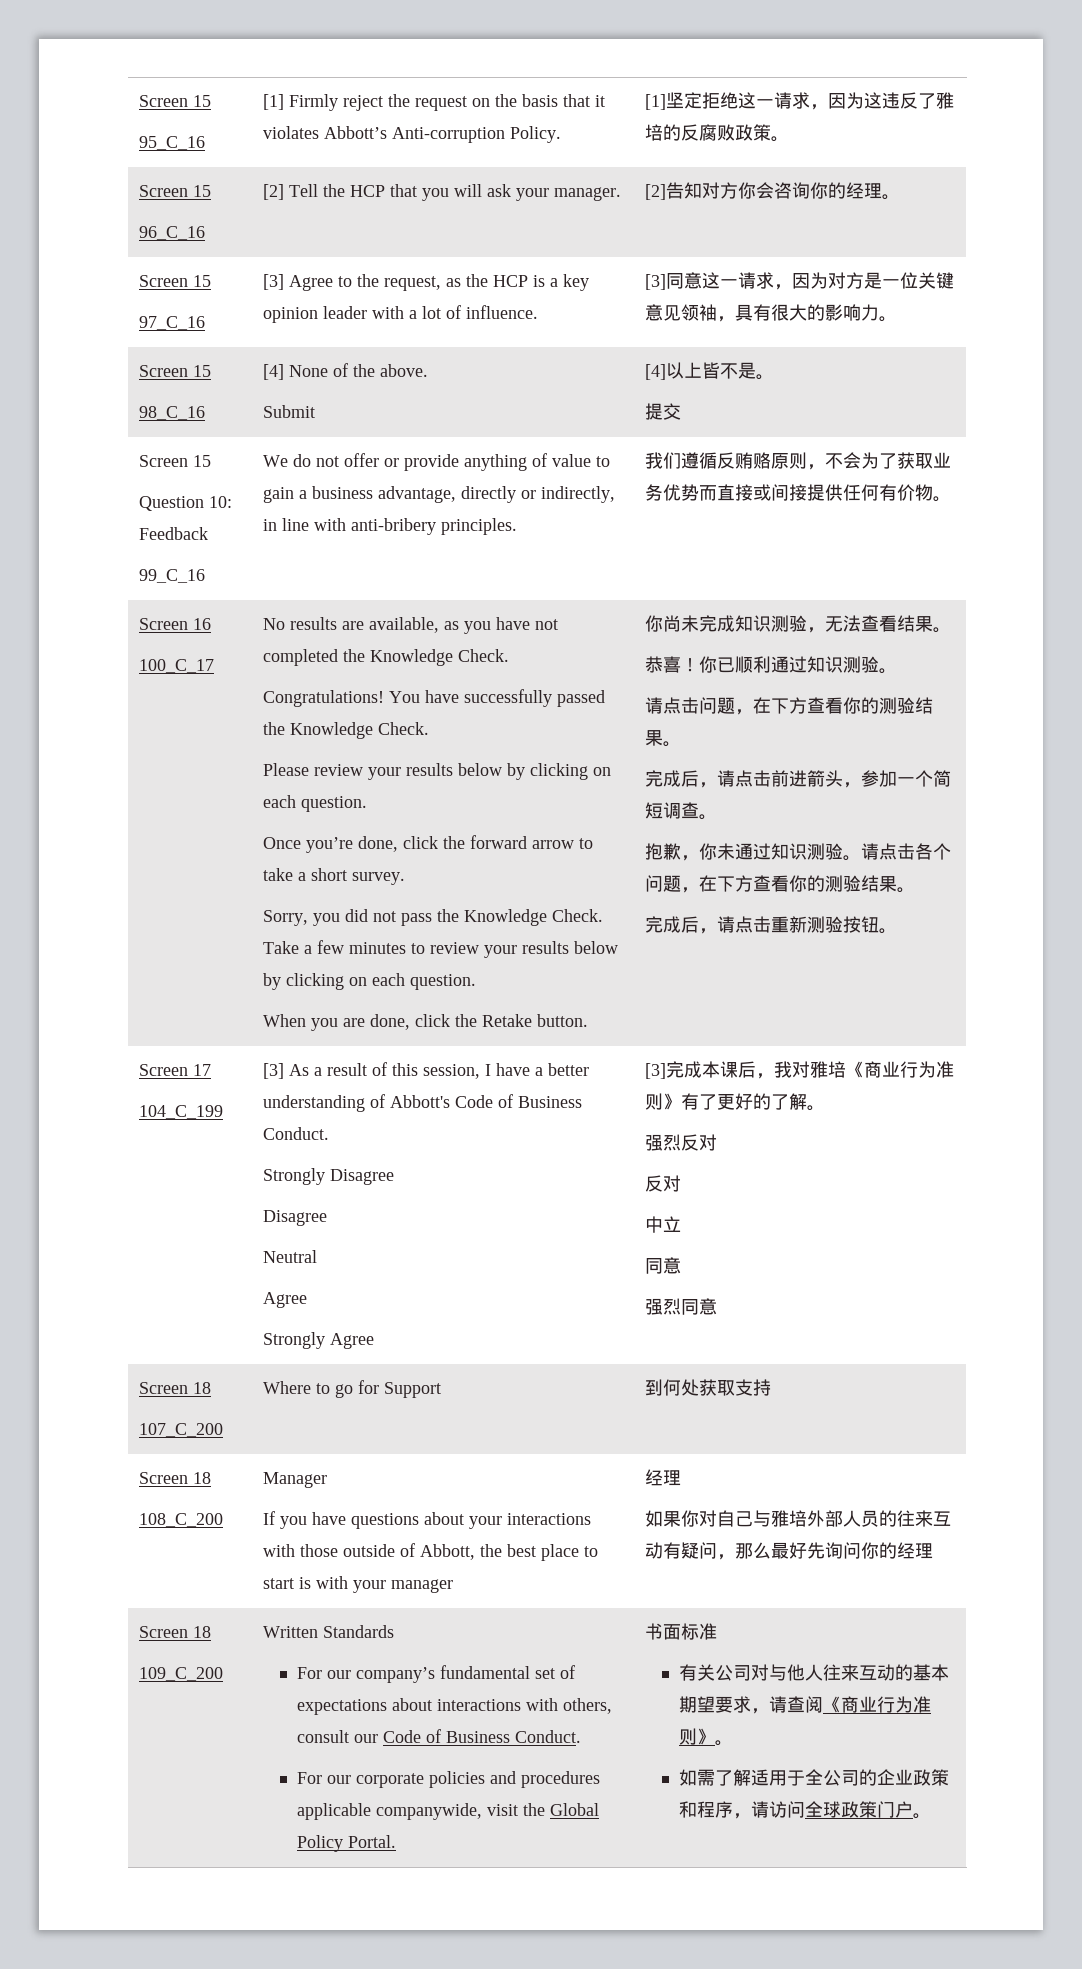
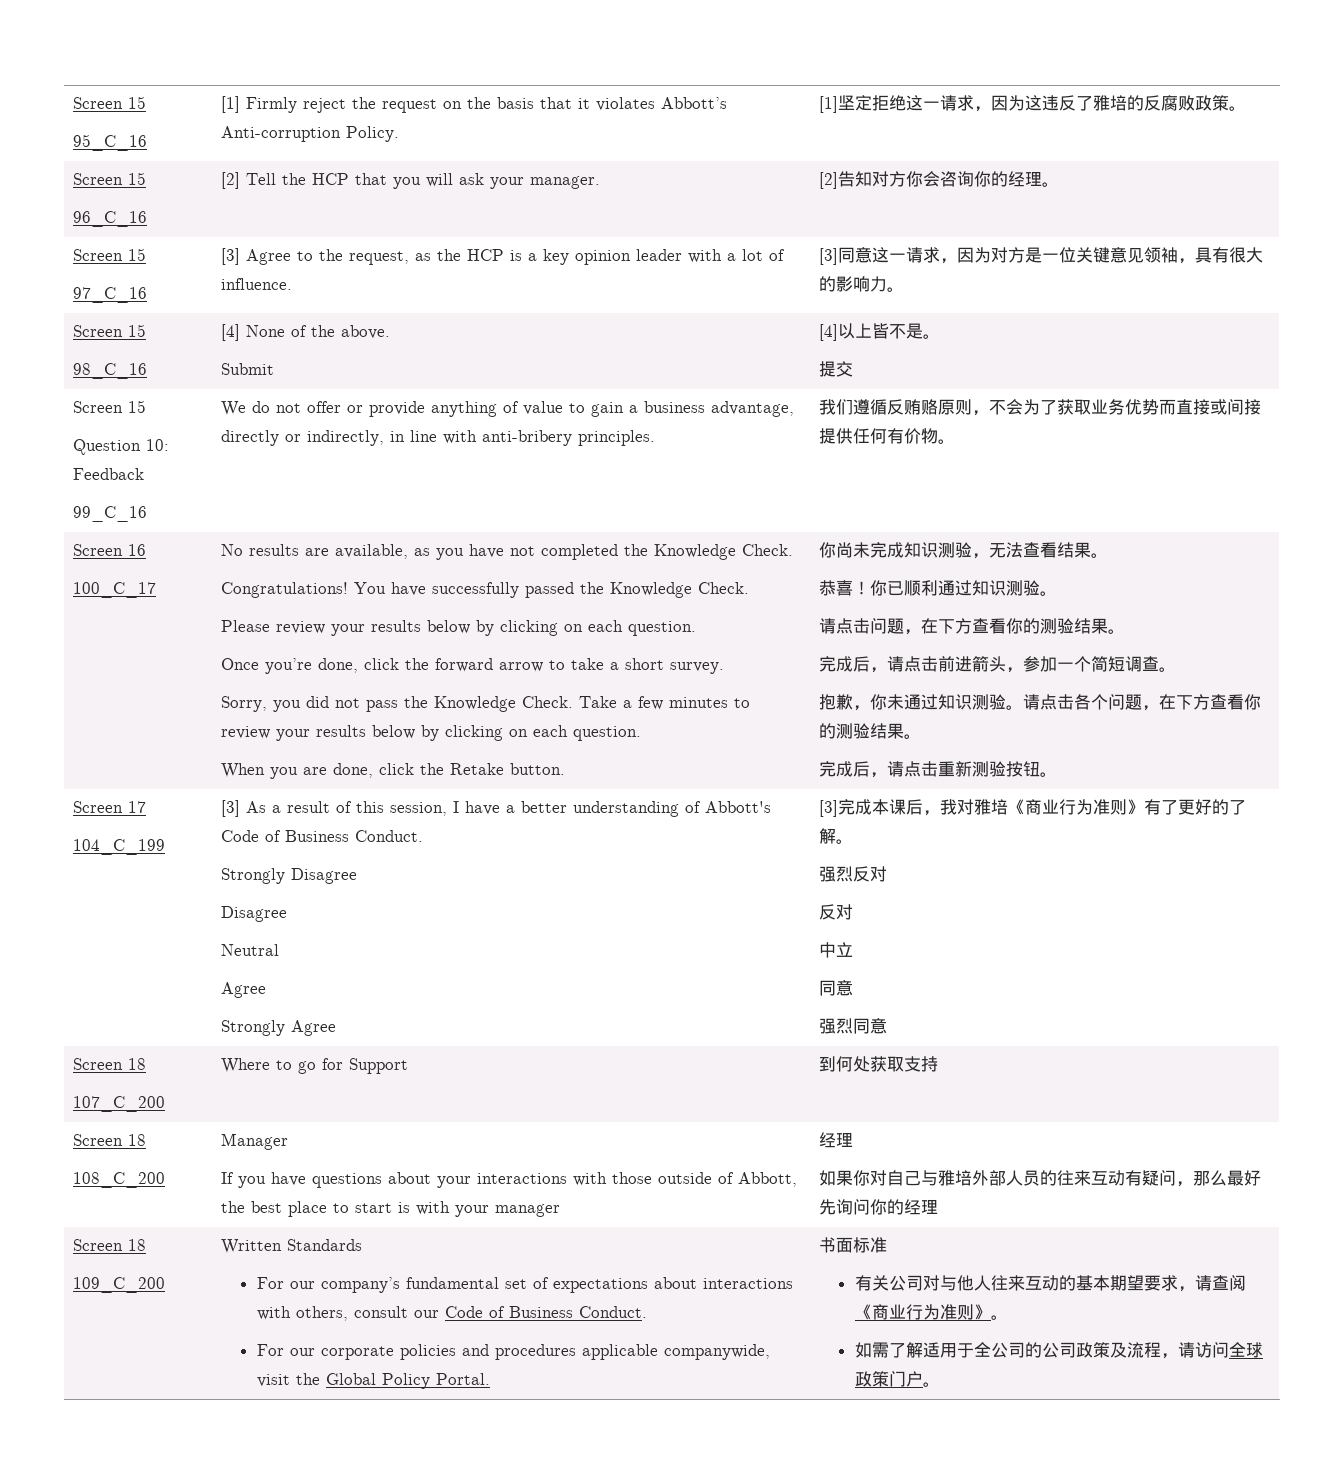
- 如需了解适用于全公司的企业政策和程序，请访问全球政策门户。
+ 如需了解适用于全公司的公司政策及流程，请访问全球政策门户。

